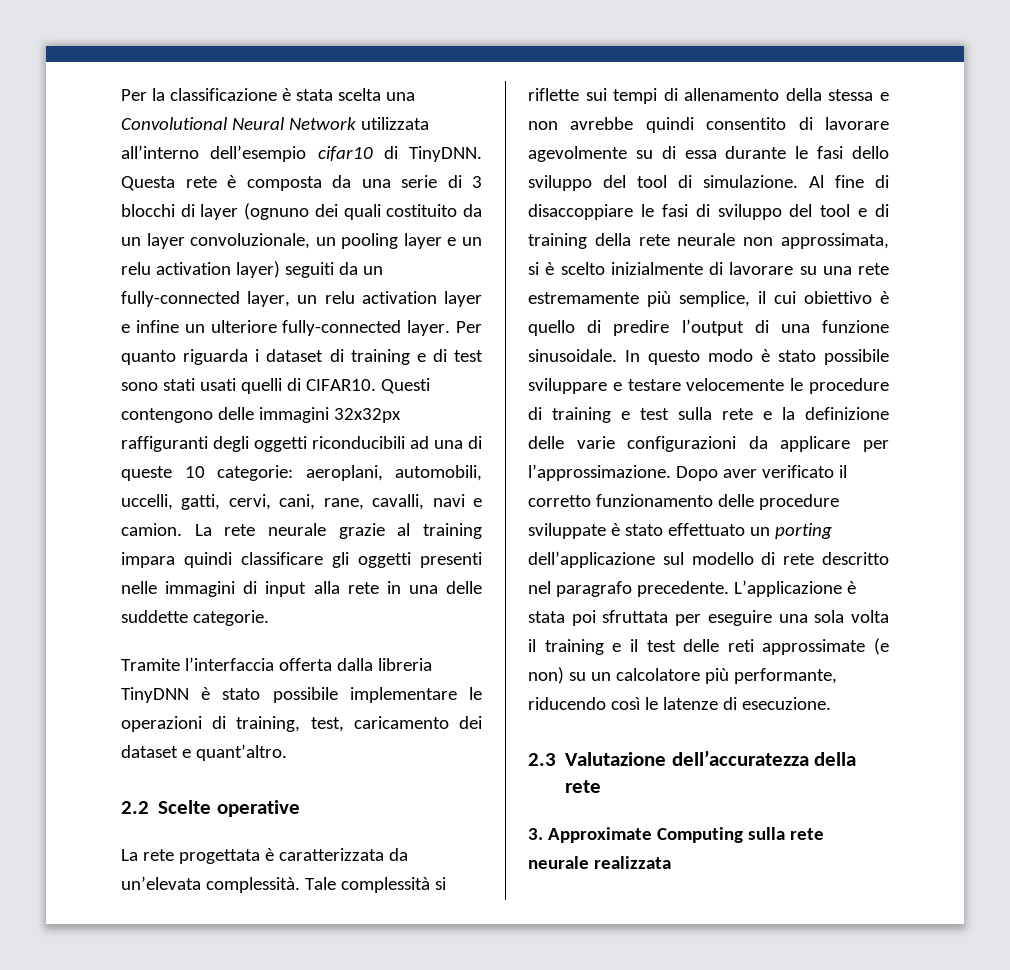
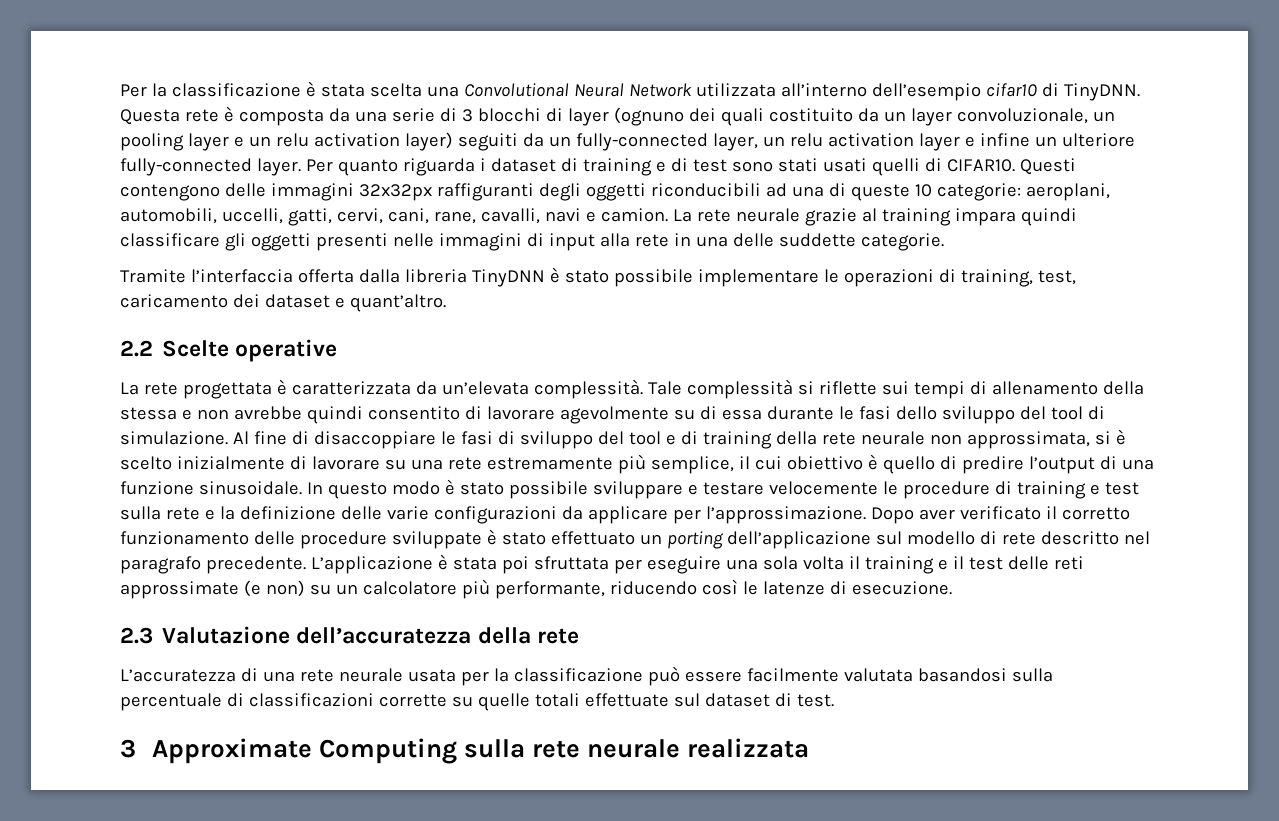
- 3. Approximate Computing sulla rete neurale realizzata
+ L’accuratezza di una rete neurale usata per la classificazione può essere facilmente valutata basandosi sulla percentuale di classificazioni corrette su quelle totali effettuate sul dataset di test.
+ 3 Approximate Computing sulla rete neurale realizzata

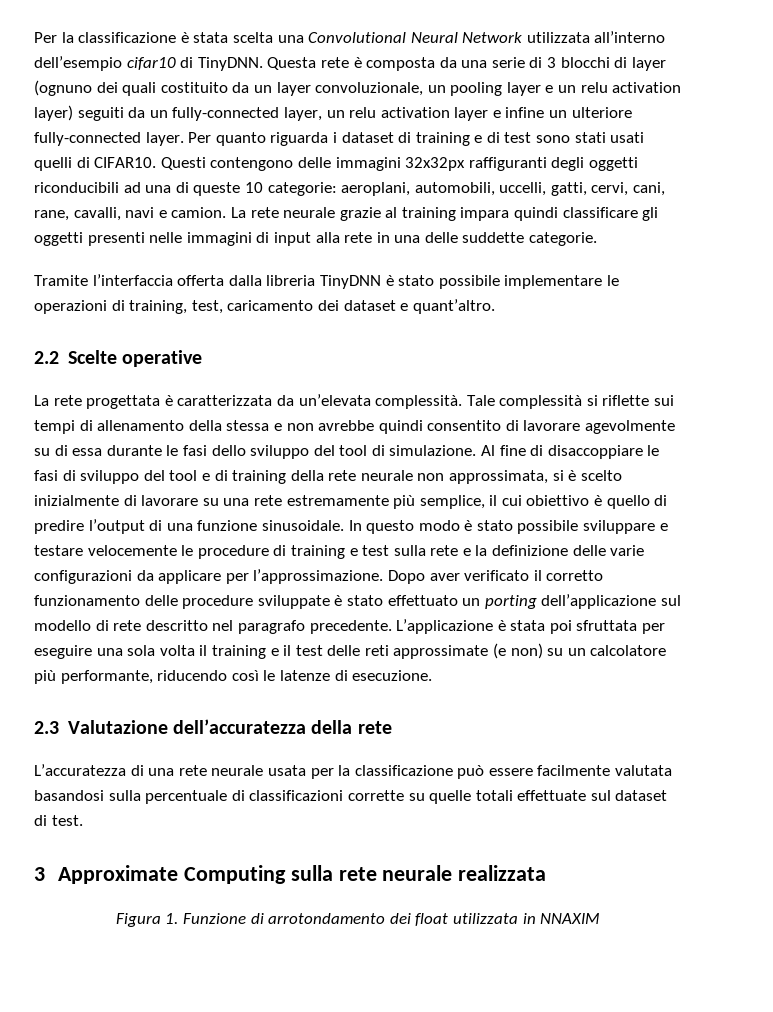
+ Figura 1. Funzione di arrotondamento dei float utilizzata in NNAXIM

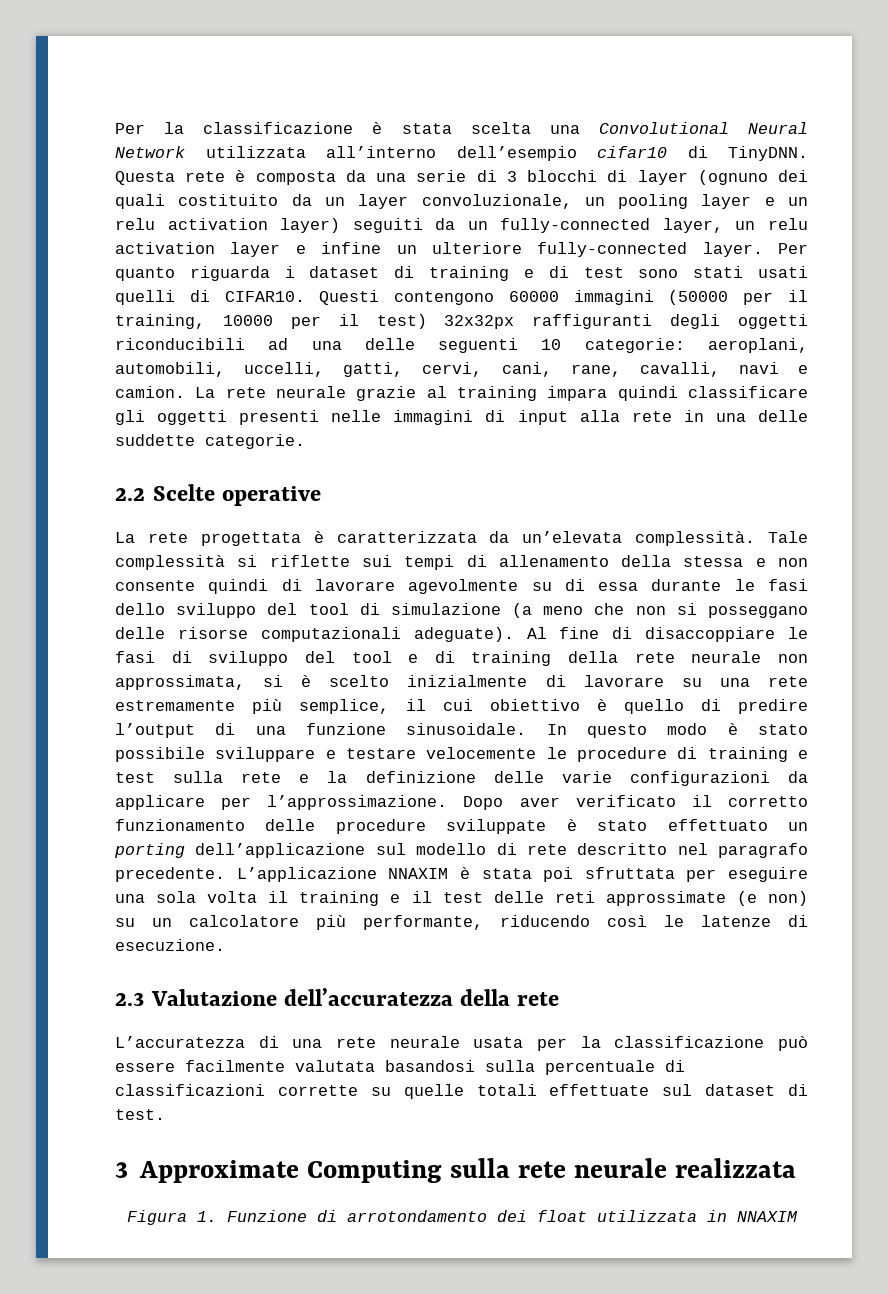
- Questi contengono delle immagini 32x32px raffiguranti degli oggetti riconducibili ad una di queste 10 categorie: aeroplani, automobili, uccelli, gatti, cervi, cani, rane, cavalli, navi e camion.
+ Questi contengono 60000 immagini (50000 per il training, 10000 per il test) 32x32px raffiguranti degli oggetti riconducibili ad una delle seguenti 10 categorie: aeroplani, automobili, uccelli, gatti, cervi, cani, rane, cavalli, navi e camion.
- Tramite l’interfaccia offerta dalla libreria TinyDNN è stato possibile implementare le operazioni di training, test, caricamento dei dataset e quant’altro.
- Tale complessità si riflette sui tempi di allenamento della stessa e non avrebbe quindi consentito di lavorare agevolmente su di essa durante le fasi dello sviluppo del tool di simulazione.
+ Tale complessità si riflette sui tempi di allenamento della stessa e non consente quindi di lavorare agevolmente su di essa durante le fasi dello sviluppo del tool di simulazione (a meno che non si posseggano delle risorse computazionali adeguate).
- L’applicazione è stata poi sfruttata per eseguire una sola volta il training e il test delle reti approssimate (e non) su un calcolatore più performante, riducendo così le latenze di esecuzione.
+ L’applicazione NNAXIM è stata poi sfruttata per eseguire una sola volta il training e il test delle reti approssimate (e non) su un calcolatore più performante, riducendo così le latenze di esecuzione.

